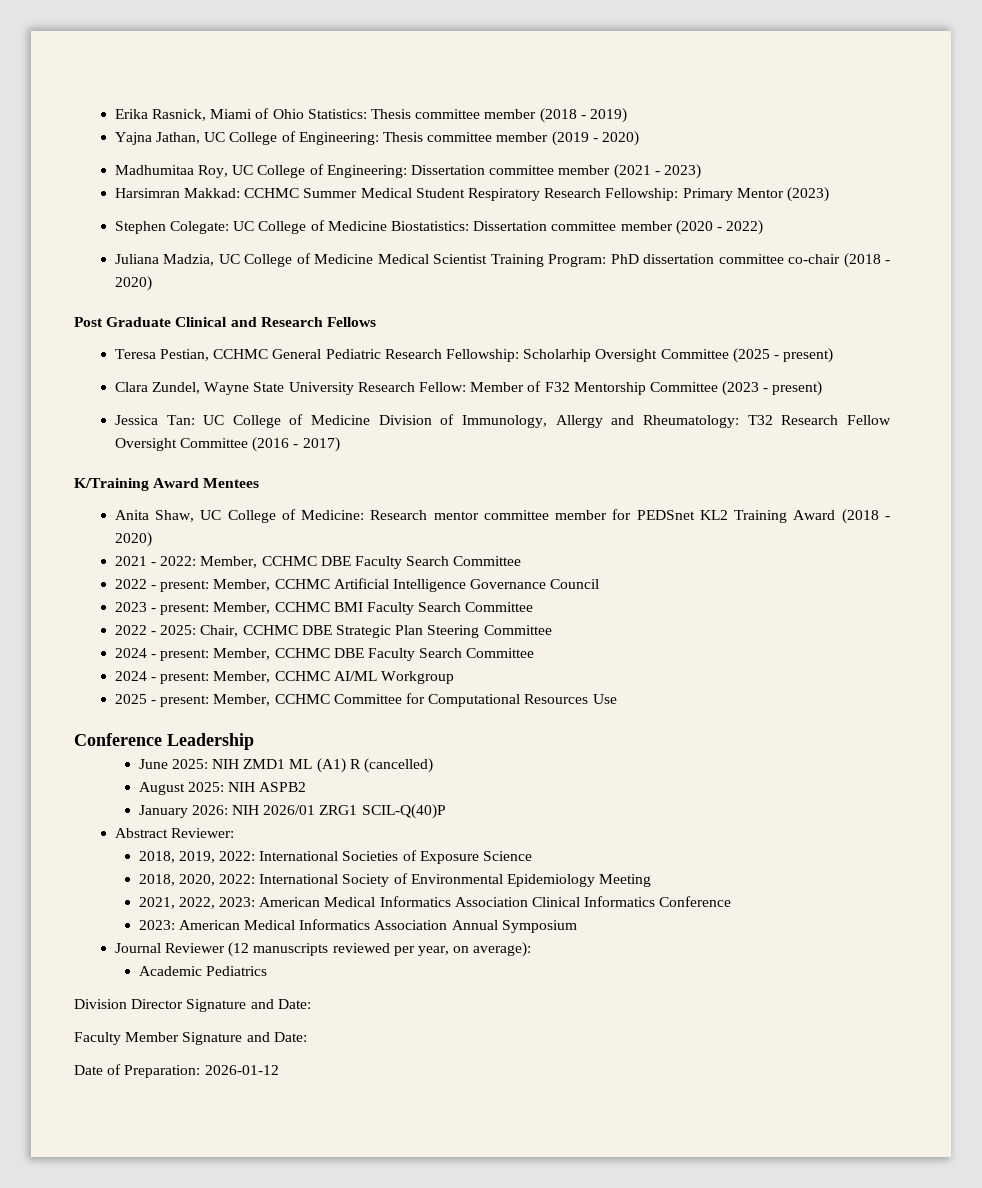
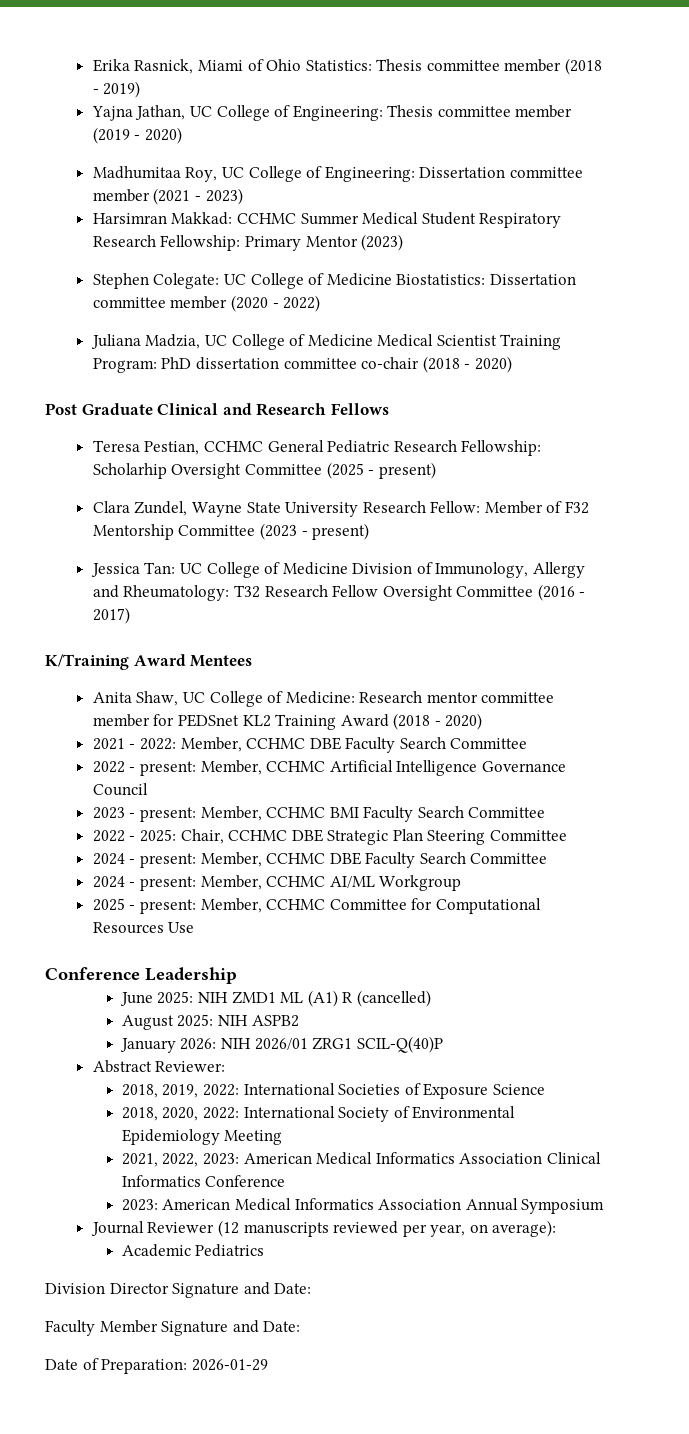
- Date of Preparation: 2026-01-12
+ Date of Preparation: 2026-01-29

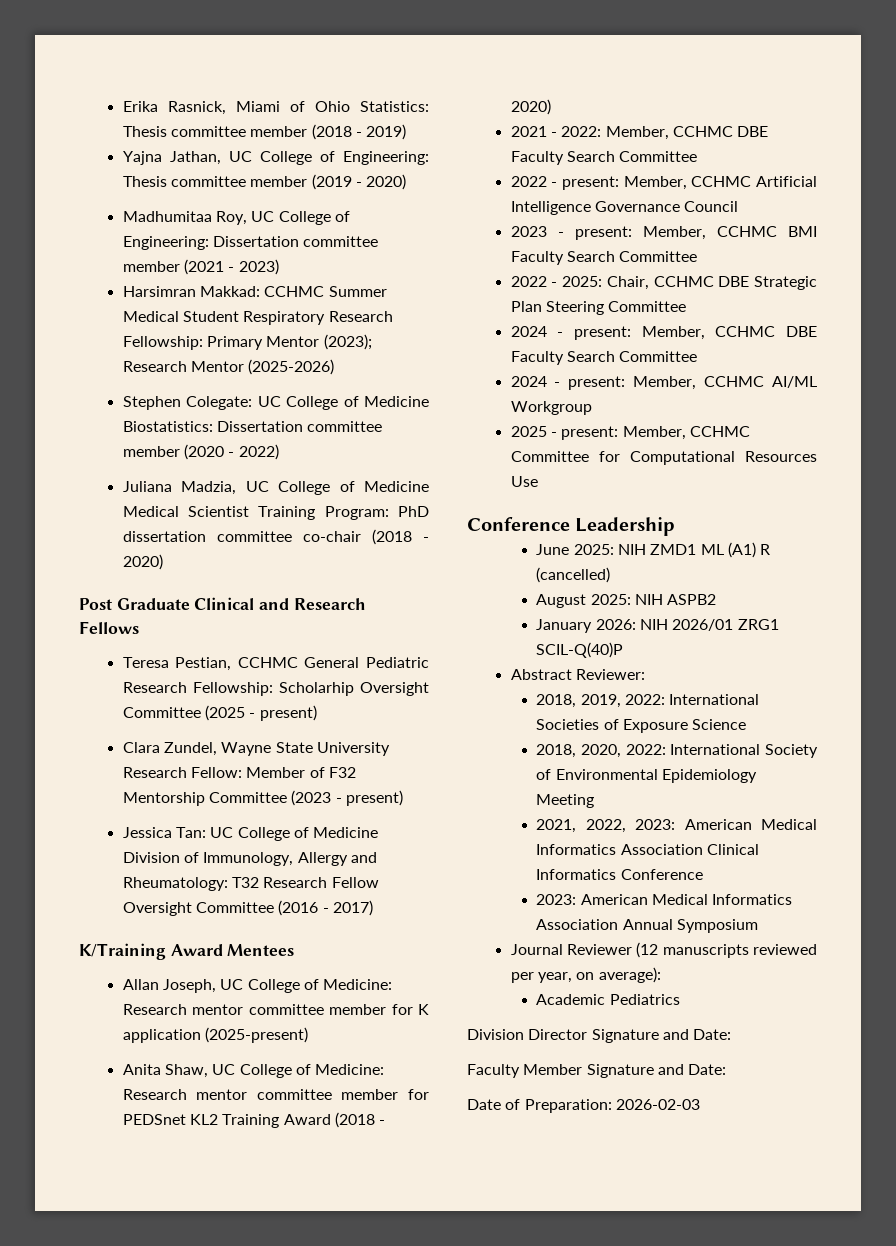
- Harsimran Makkad: CCHMC Summer Medical Student Respiratory Research Fellowship: Primary Mentor (2023)
+ Harsimran Makkad: CCHMC Summer Medical Student Respiratory Research Fellowship: Primary Mentor (2023); Research Mentor (2025-2026)
+ Allan Joseph, UC College of Medicine: Research mentor committee member for K application (2025-present)
- Date of Preparation: 2026-01-29
+ Date of Preparation: 2026-02-03

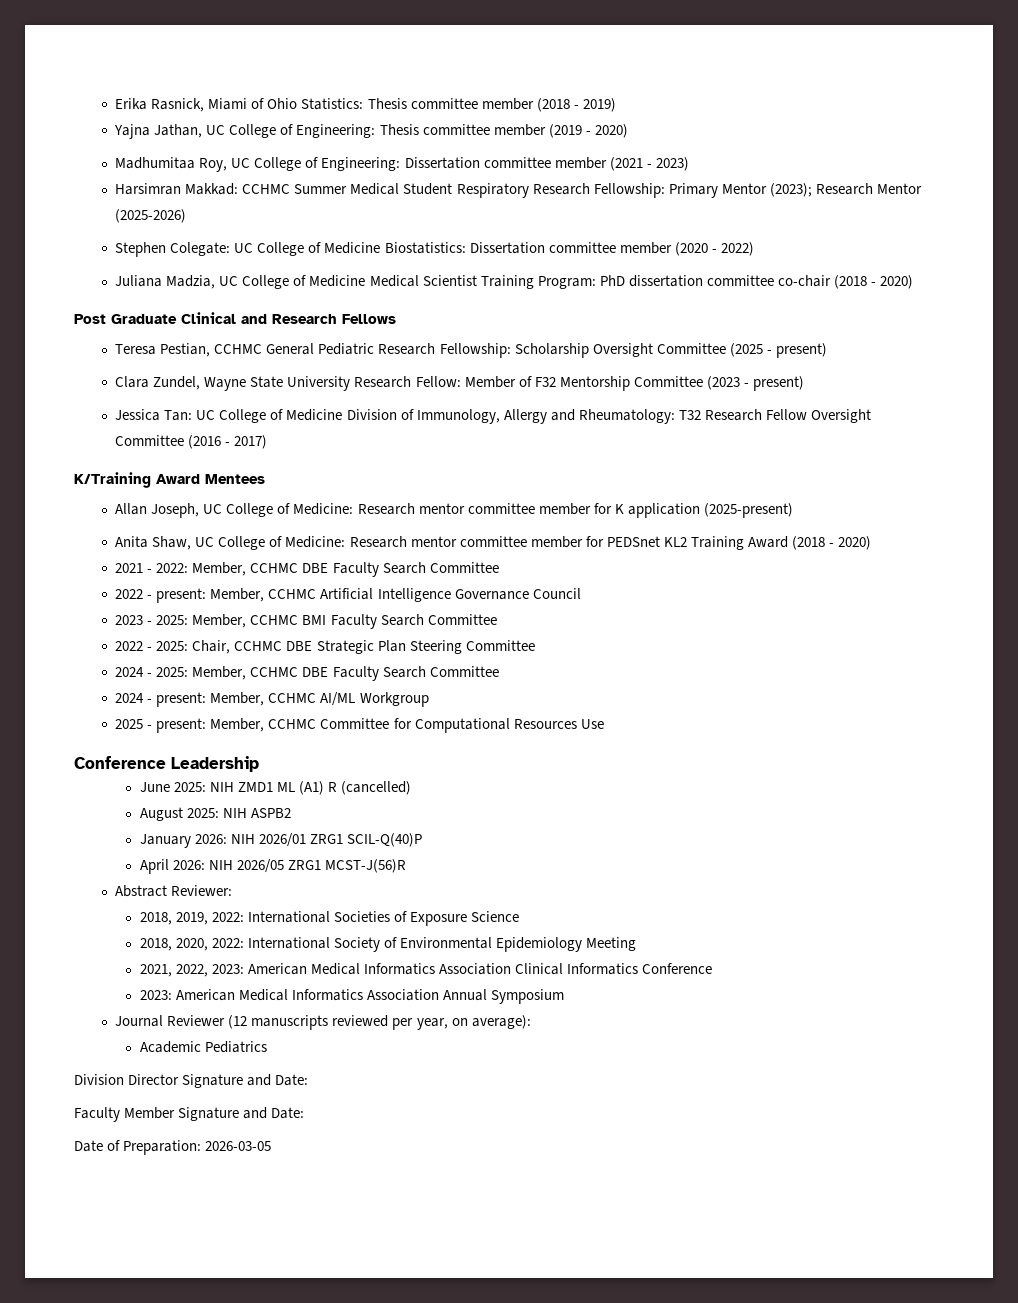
- Teresa Pestian, CCHMC General Pediatric Research Fellowship: Scholarhip Oversight Committee (2025 - present)
+ Teresa Pestian, CCHMC General Pediatric Research Fellowship: Scholarship Oversight Committee (2025 - present)
- 2023 - present: Member, CCHMC BMI Faculty Search Committee
+ 2023 - 2025: Member, CCHMC BMI Faculty Search Committee
- 2024 - present: Member, CCHMC DBE Faculty Search Committee
+ 2024 - 2025: Member, CCHMC DBE Faculty Search Committee
+ April 2026: NIH 2026/05 ZRG1 MCST-J(56)R
- Date of Preparation: 2026-02-03
+ Date of Preparation: 2026-03-05

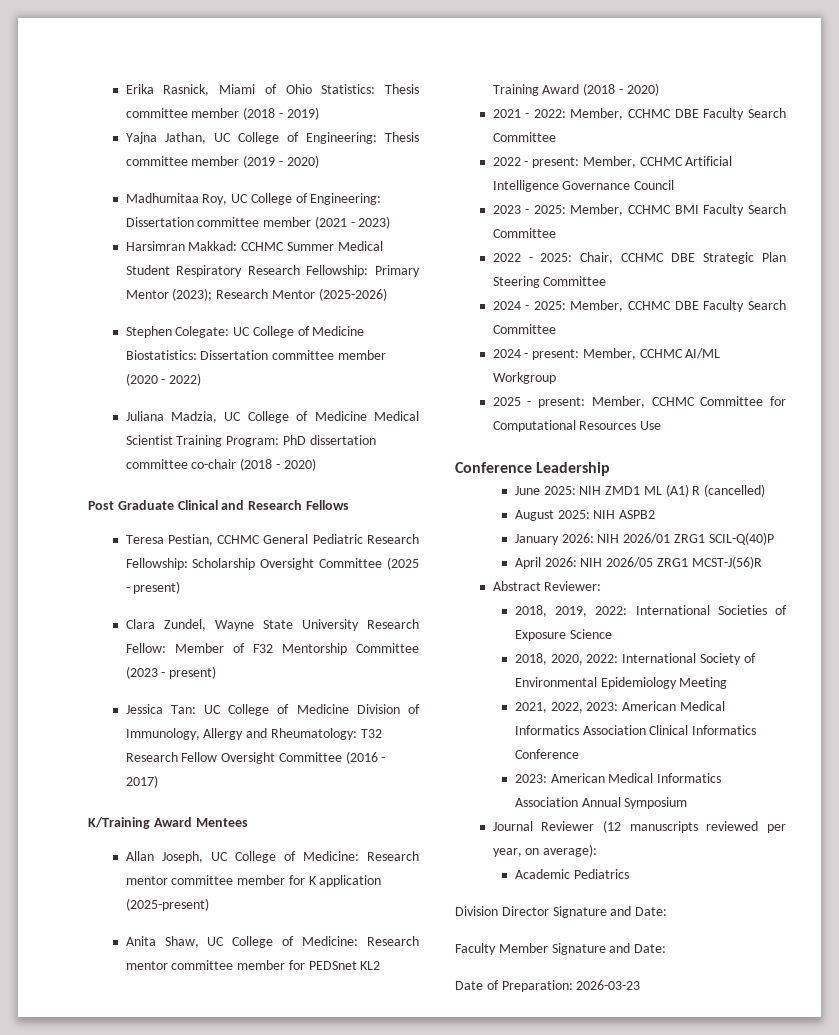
- Date of Preparation: 2026-03-05
+ Date of Preparation: 2026-03-23

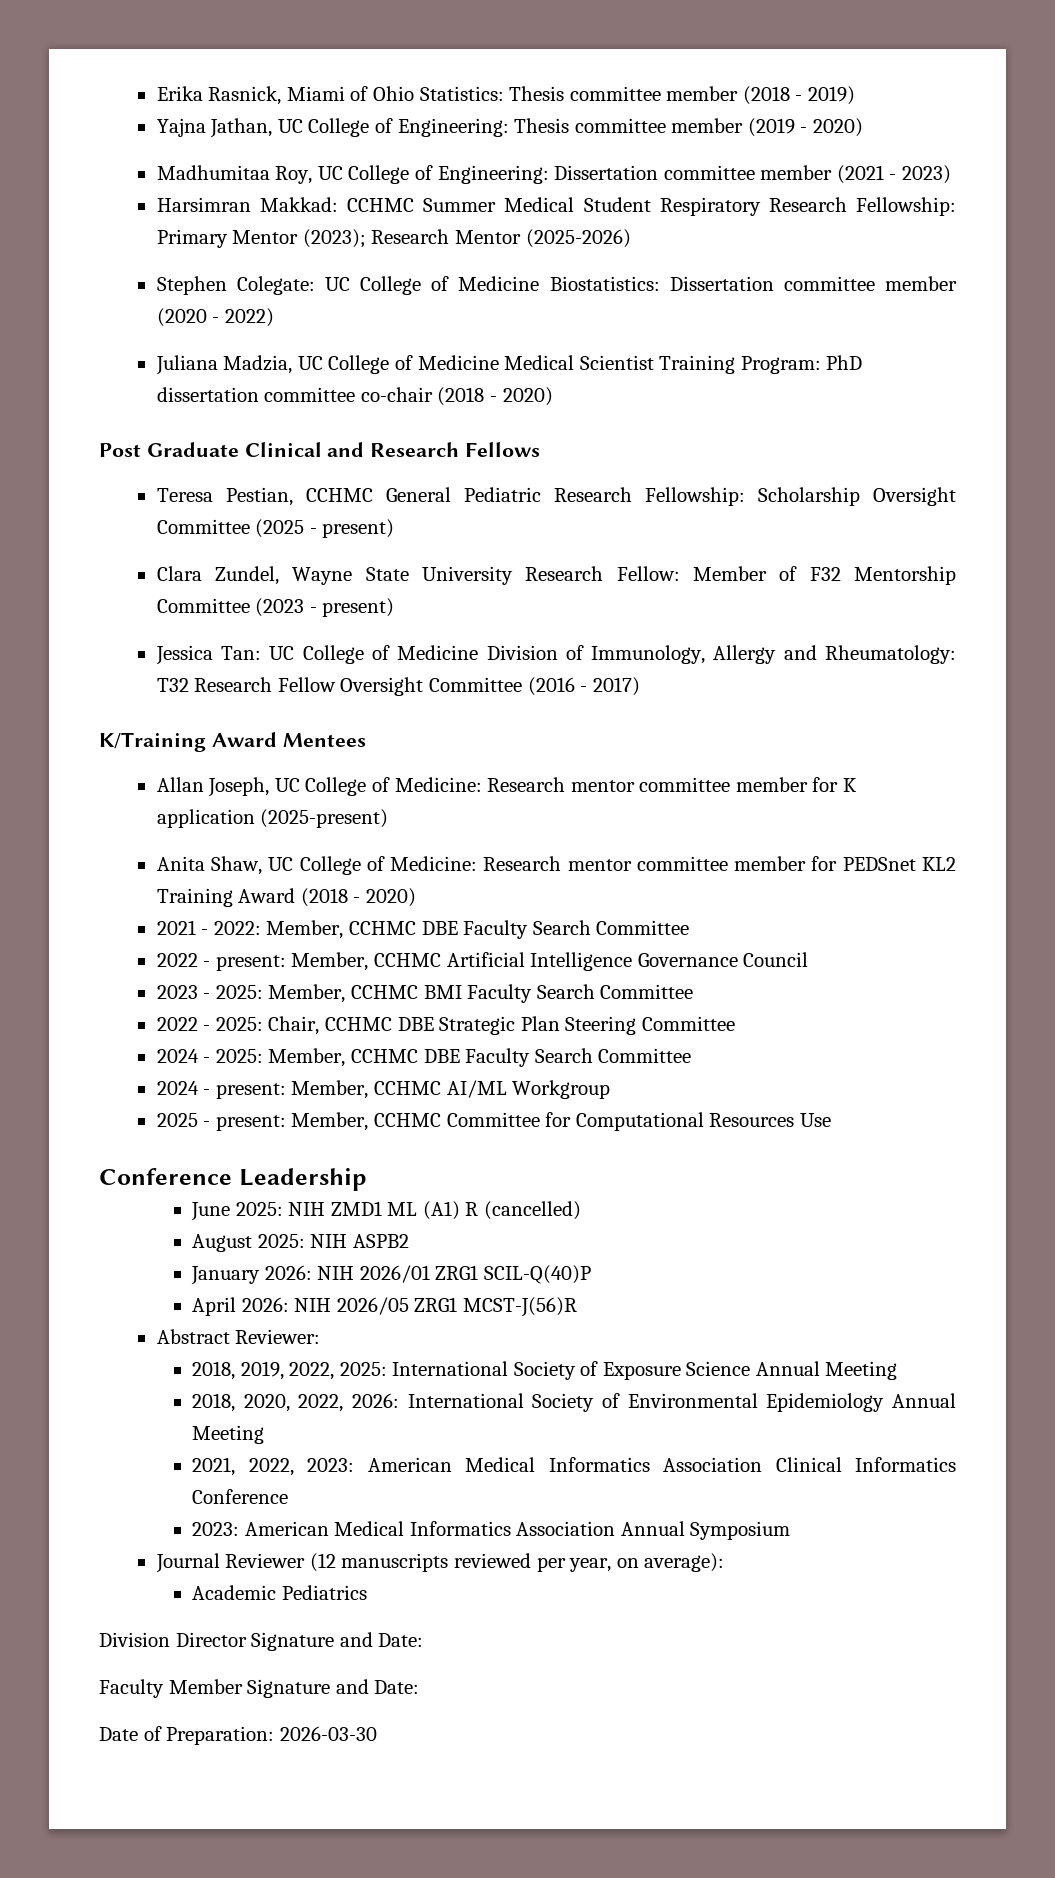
- 2018, 2019, 2022: International Societies of Exposure Science
+ 2018, 2019, 2022, 2025: International Society of Exposure Science Annual Meeting
- 2018, 2020, 2022: International Society of Environmental Epidemiology Meeting
+ 2018, 2020, 2022, 2026: International Society of Environmental Epidemiology Annual Meeting
- Date of Preparation: 2026-03-23
+ Date of Preparation: 2026-03-30

